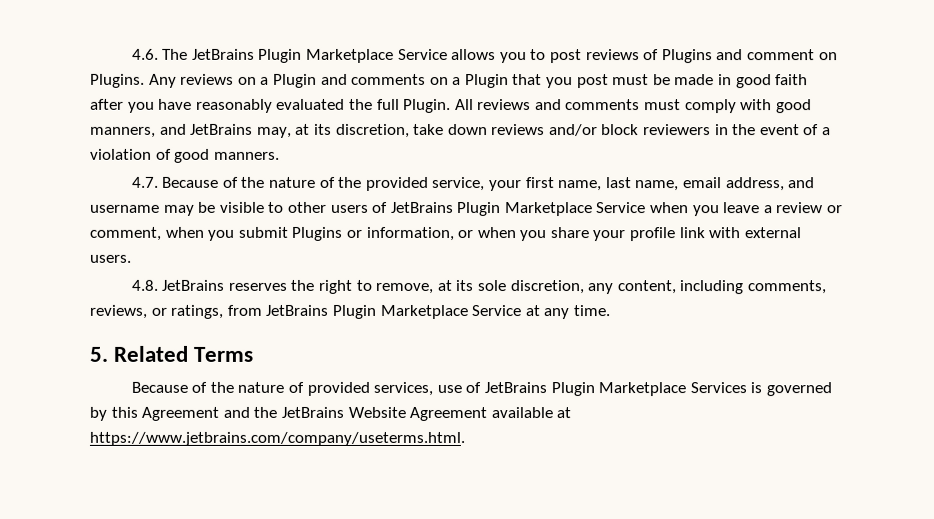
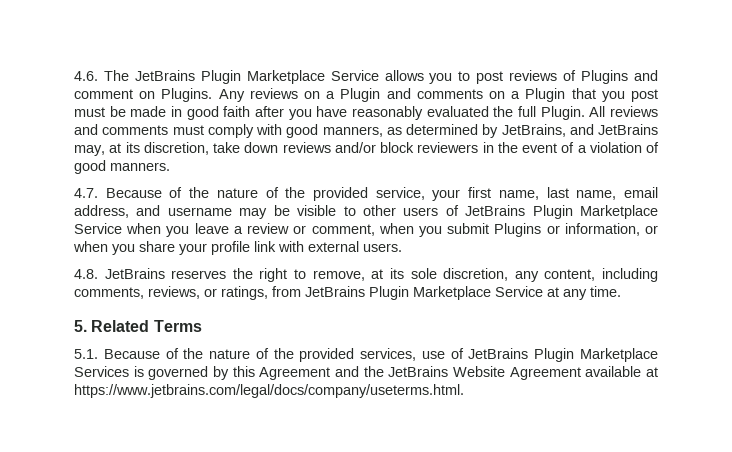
- All reviews and comments must comply with good manners, and JetBrains may, at its discretion, take down reviews and/or block reviewers in the event of a violation of good manners.
+ All reviews and comments must comply with good manners, as determined by JetBrains, and JetBrains may, at its discretion, take down reviews and/or block reviewers in the event of a violation of good manners.
- Because of the nature of provided services, use of JetBrains Plugin Marketplace Services is governed by this Agreement and the JetBrains Website Agreement available at https://www.jetbrains.com/company/useterms.html.
+ 5.1. Because of the nature of the provided services, use of JetBrains Plugin Marketplace Services is governed by this Agreement and the JetBrains Website Agreement available at https://www.jetbrains.com/legal/docs/company/useterms.html.

